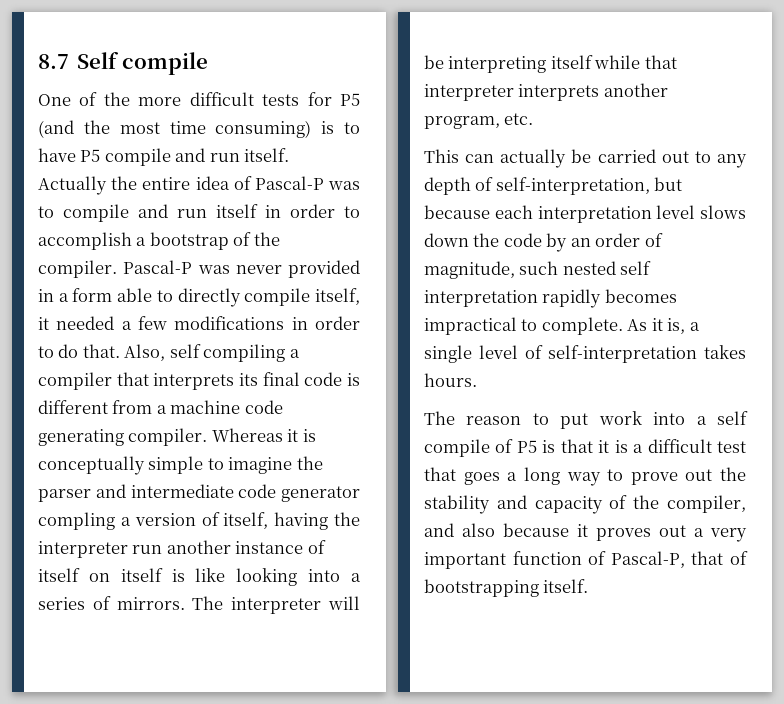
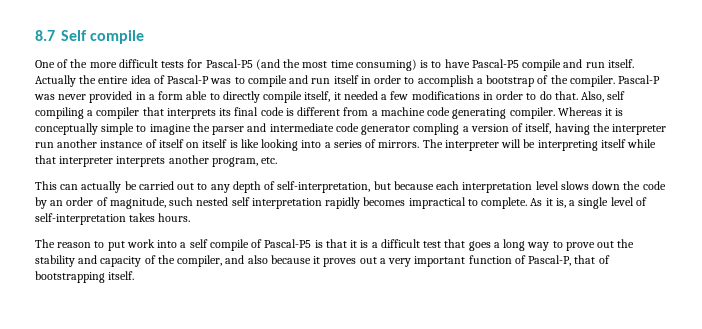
- One of the more difficult tests for P5 (and the most time consuming) is to have P5 compile and run itself.
+ One of the more difficult tests for Pascal-P5 (and the most time consuming) is to have Pascal-P5 compile and run itself.
- The reason to put work into a self compile of P5 is that it is a difficult test that goes a long way to prove out the stability and capacity of the compiler, and also because it proves out a very important function of Pascal-P, that of bootstrapping itself.
+ The reason to put work into a self compile of Pascal-P5 is that it is a difficult test that goes a long way to prove out the stability and capacity of the compiler, and also because it proves out a very important function of Pascal-P, that of bootstrapping itself.

